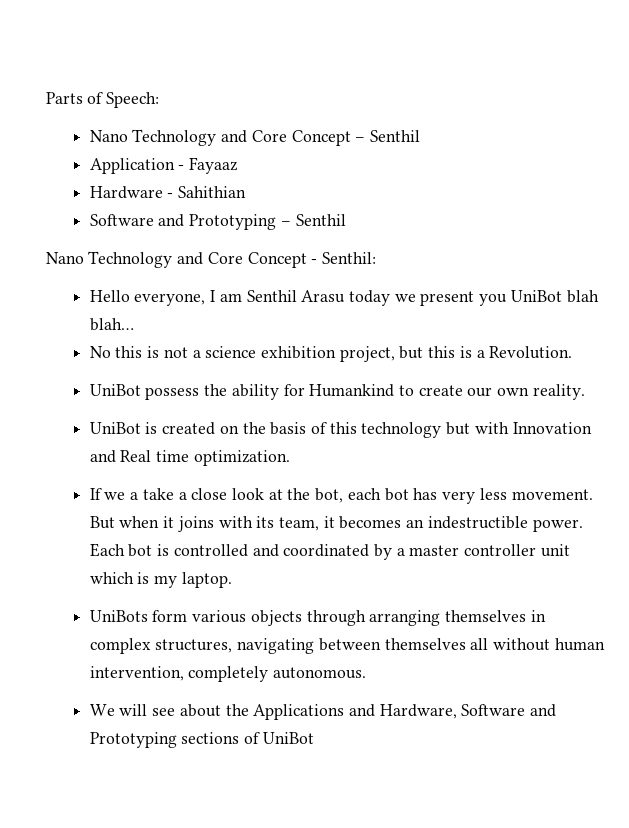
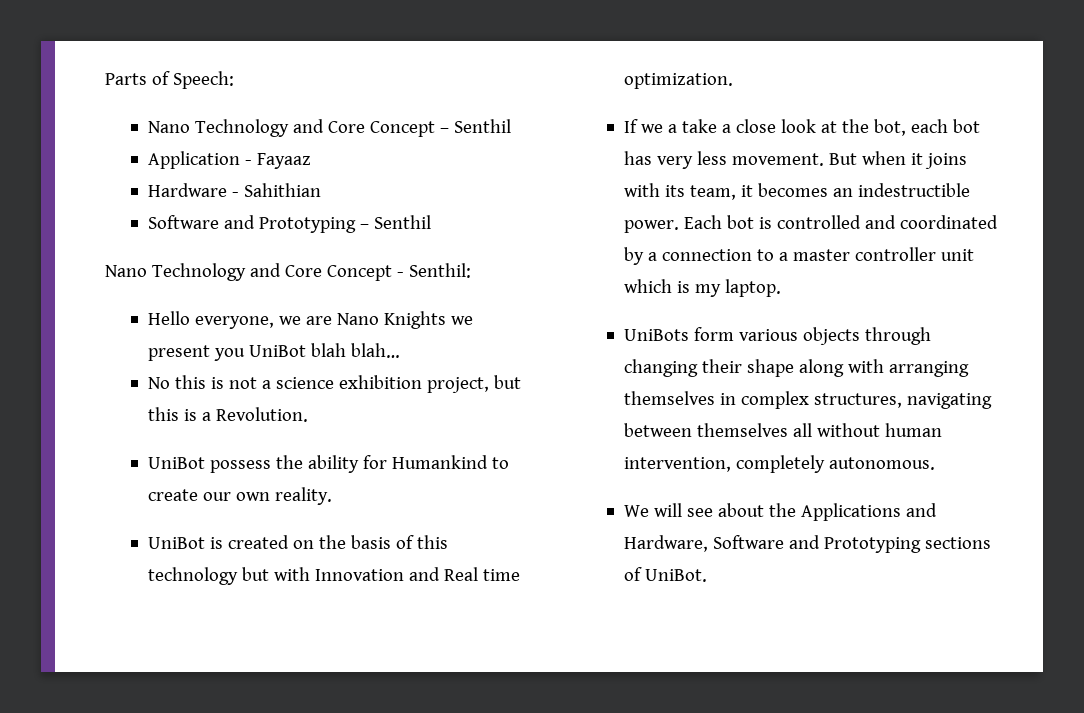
- Hello everyone, I am Senthil Arasu today we present you UniBot blah blah…
+ Hello everyone, we are Nano Knights we present you UniBot blah blah…
- Each bot is controlled and coordinated by a master controller unit which is my laptop.
+ Each bot is controlled and coordinated by a connection to a master controller unit which is my laptop.
- UniBots form various objects through arranging themselves in complex structures, navigating between themselves all without human intervention, completely autonomous.
+ UniBots form various objects through changing their shape along with arranging themselves in complex structures, navigating between themselves all without human intervention, completely autonomous.
- We will see about the Applications and Hardware, Software and Prototyping sections of UniBot
+ We will see about the Applications and Hardware, Software and Prototyping sections of UniBot.

